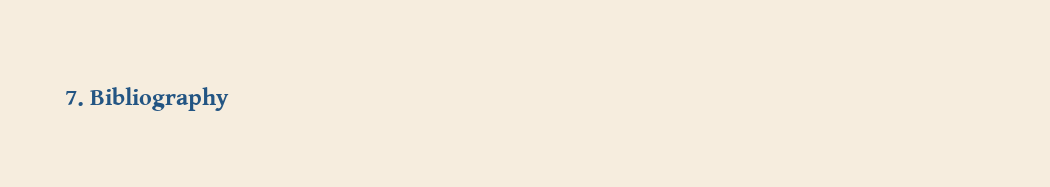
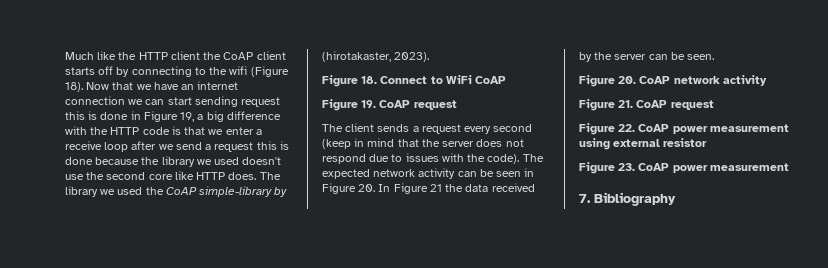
+ Much like the HTTP client the CoAP client starts off by connecting to the wifi (Figure 18). Now that we have an internet connection we can start sending request this is done in Figure 19, a big difference with the HTTP code is that we enter a receive loop after we send a request this is done because the library we used doesn't use the second core like HTTP does. The library we used the CoAP simple-library by (hirotakaster, 2023).
+ Figure 18. Connect to WiFi CoAP
+ Figure 19. CoAP request
+ The client sends a request every second (keep in mind that the server does not respond due to issues with the code). The expected network activity can be seen in Figure 20. In Figure 21 the data received by the server can be seen.
+ Figure 20. CoAP network activity
+ Figure 21. CoAP request
+ Figure 22. CoAP power measurement using external resistor
+ Figure 23. CoAP power measurement

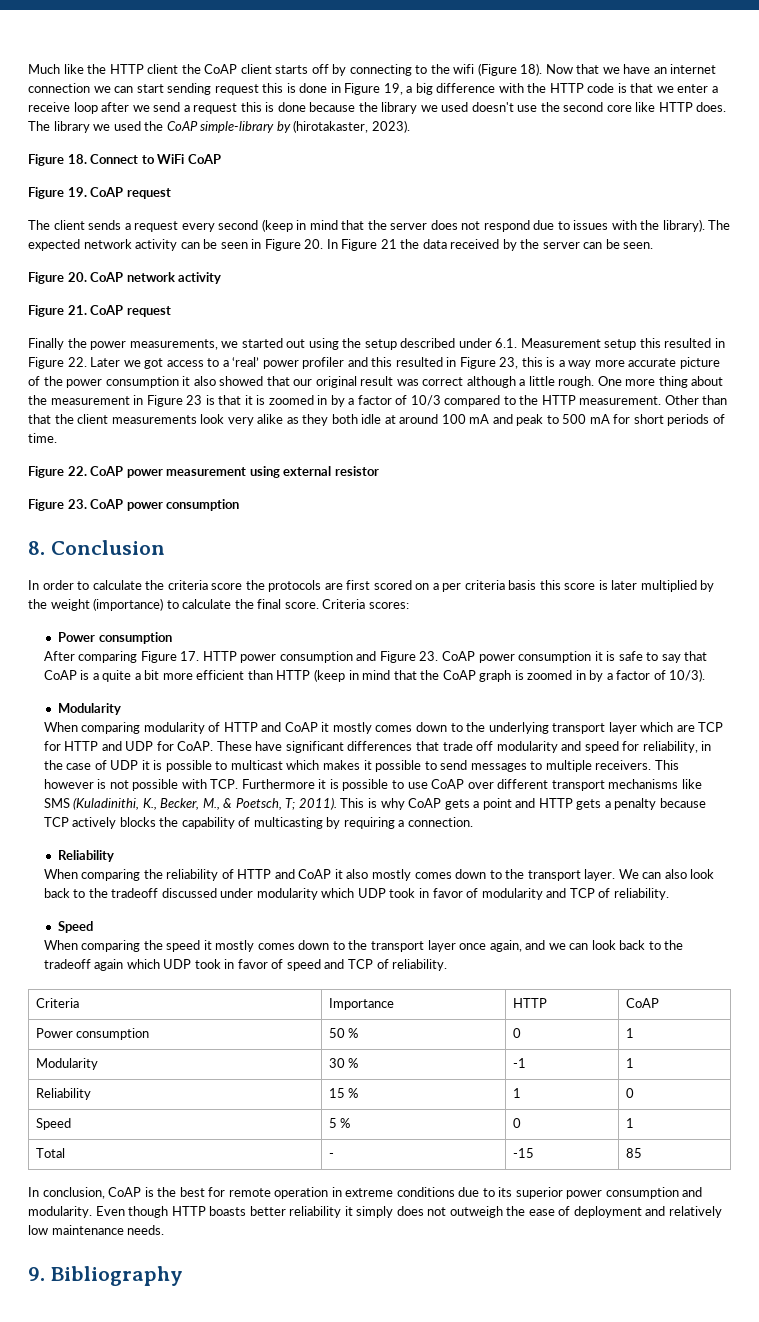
- The client sends a request every second (keep in mind that the server does not respond due to issues with the code).
+ The client sends a request every second (keep in mind that the server does not respond due to issues with the library).
+ Finally the power measurements, we started out using the setup described under 6.1. Measurement setup this resulted in Figure 22. Later we got access to a ‘real’ power profiler and this resulted in Figure 23, this is a way more accurate picture of the power consumption it also showed that our original result was correct although a little rough. One more thing about the measurement in Figure 23 is that it is zoomed in by a factor of 10/3 compared to the HTTP measurement. Other than that the client measurements look very alike as they both idle at around 100 mA and peak to 500 mA for short periods of time.
  Figure 22. CoAP power measurement using external resistor
- Figure 23. CoAP power measurement
- 7. Bibliography
+ Figure 23. CoAP power consumption
+ 8. Conclusion
+ In order to calculate the criteria score the protocols are first scored on a per criteria basis this score is later multiplied by the weight (importance) to calculate the final score. Criteria scores:
+ Power consumption
+ After comparing Figure 17. HTTP power consumption and Figure 23. CoAP power consumption it is safe to say that CoAP is a quite a bit more efficient than HTTP (keep in mind that the CoAP graph is zoomed in by a factor of 10/3).
+ Modularity
+ When comparing modularity of HTTP and CoAP it mostly comes down to the underlying transport layer which are TCP for HTTP and UDP for CoAP. These have significant differences that trade off modularity and speed for reliability, in the case of UDP it is possible to multicast which makes it possible to send messages to multiple receivers. This however is not possible with TCP. Furthermore it is possible to use CoAP over different transport mechanisms like SMS (Kuladinithi, K., Becker, M., & Poetsch, T; 2011). This is why CoAP gets a point and HTTP gets a penalty because TCP actively blocks the capability of multicasting by requiring a connection.
+ Reliability
+ When comparing the reliability of HTTP and CoAP it also mostly comes down to the transport layer. We can also look back to the tradeoff discussed under modularity which UDP took in favor of modularity and TCP of reliability.
+ Speed
+ When comparing the speed it mostly comes down to the transport layer once again, and we can look back to the tradeoff again which UDP took in favor of speed and TCP of reliability.
+ Criteria | Importance | HTTP | CoAP
+ Power consumption | 50 % | 0 | 1
+ Modularity | 30 % | -1 | 1
+ Reliability | 15 % | 1 | 0
+ Speed | 5 % | 0 | 1
+ Total | - | -15 | 85
+ In conclusion, CoAP is the best for remote operation in extreme conditions due to its superior power consumption and modularity. Even though HTTP boasts better reliability it simply does not outweigh the ease of deployment and relatively low maintenance needs.
+ 9. Bibliography

